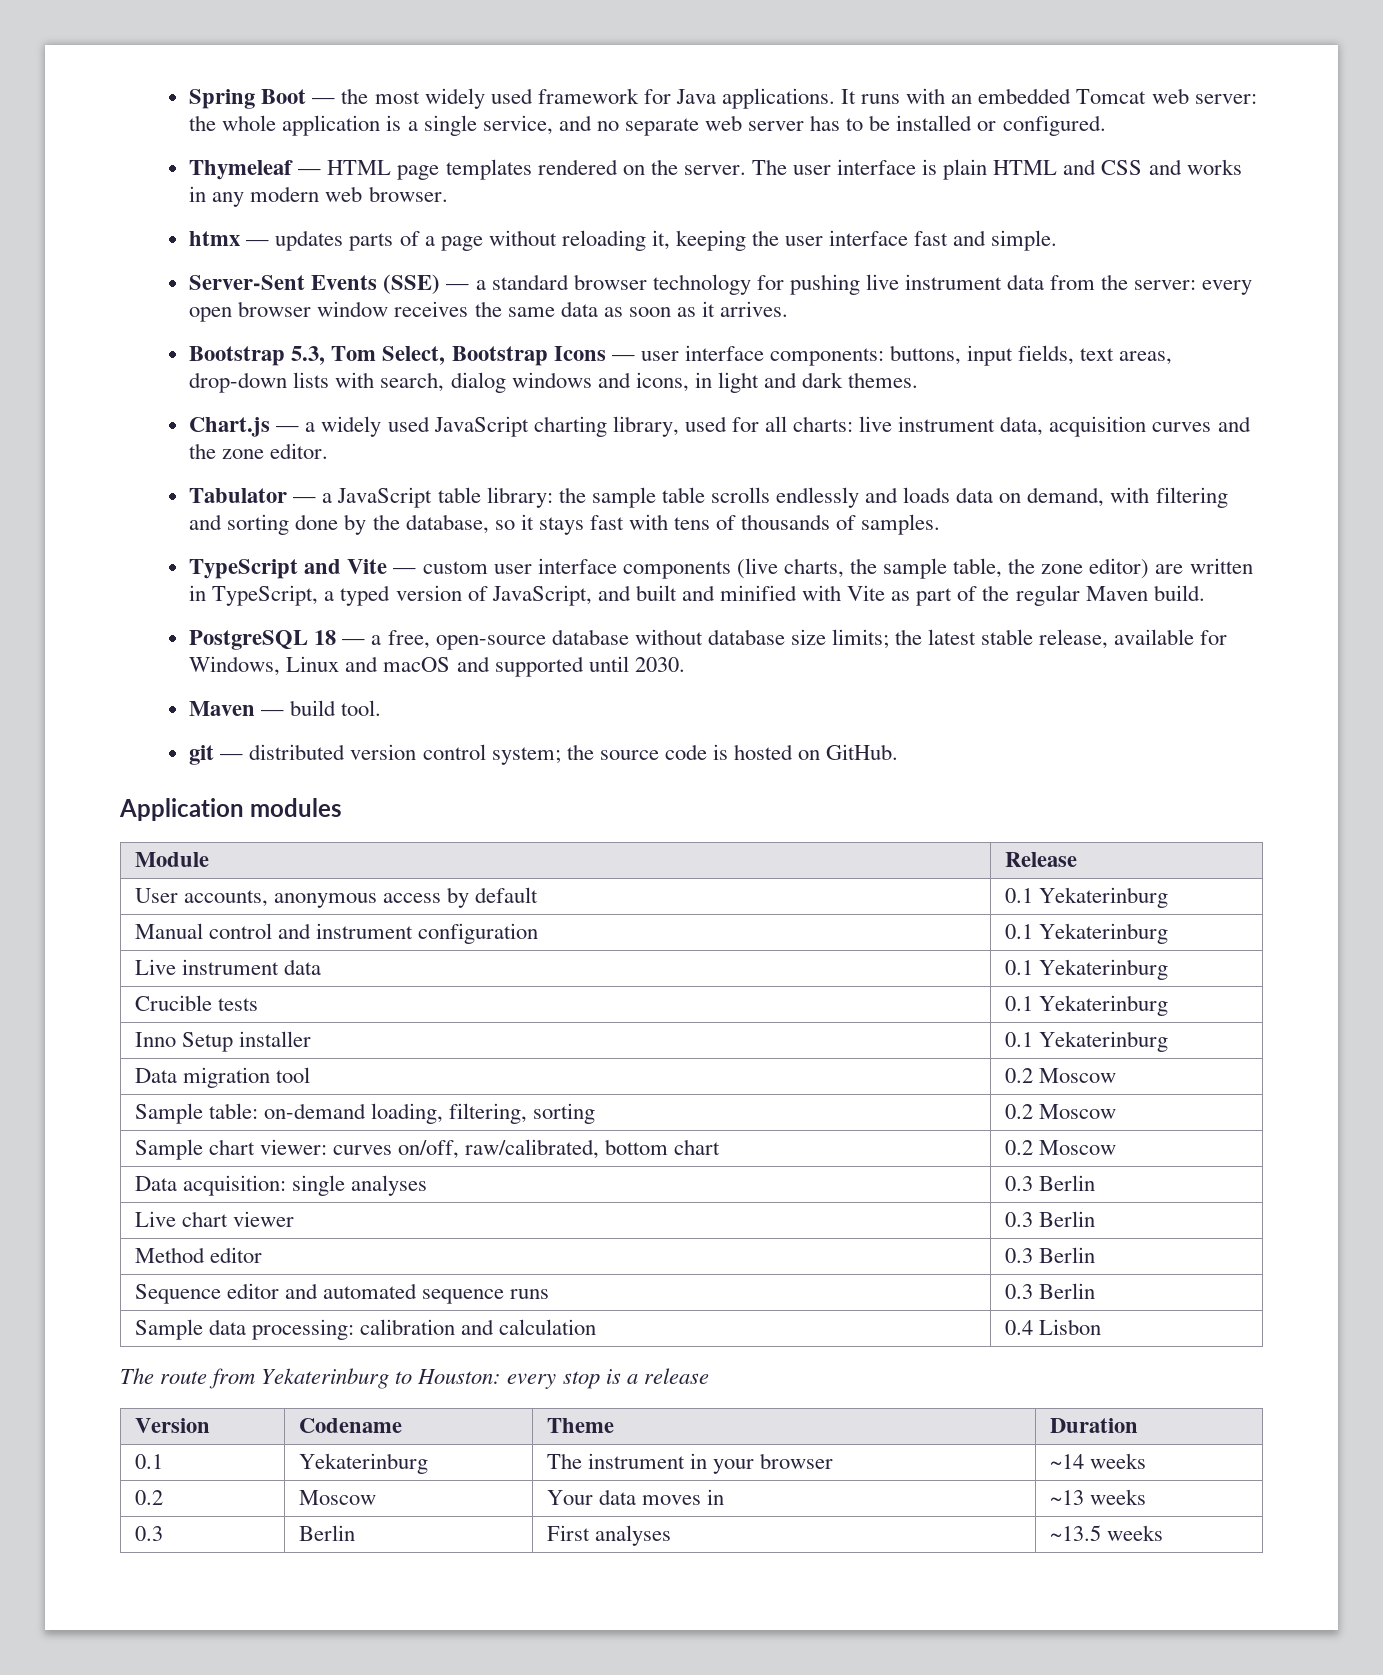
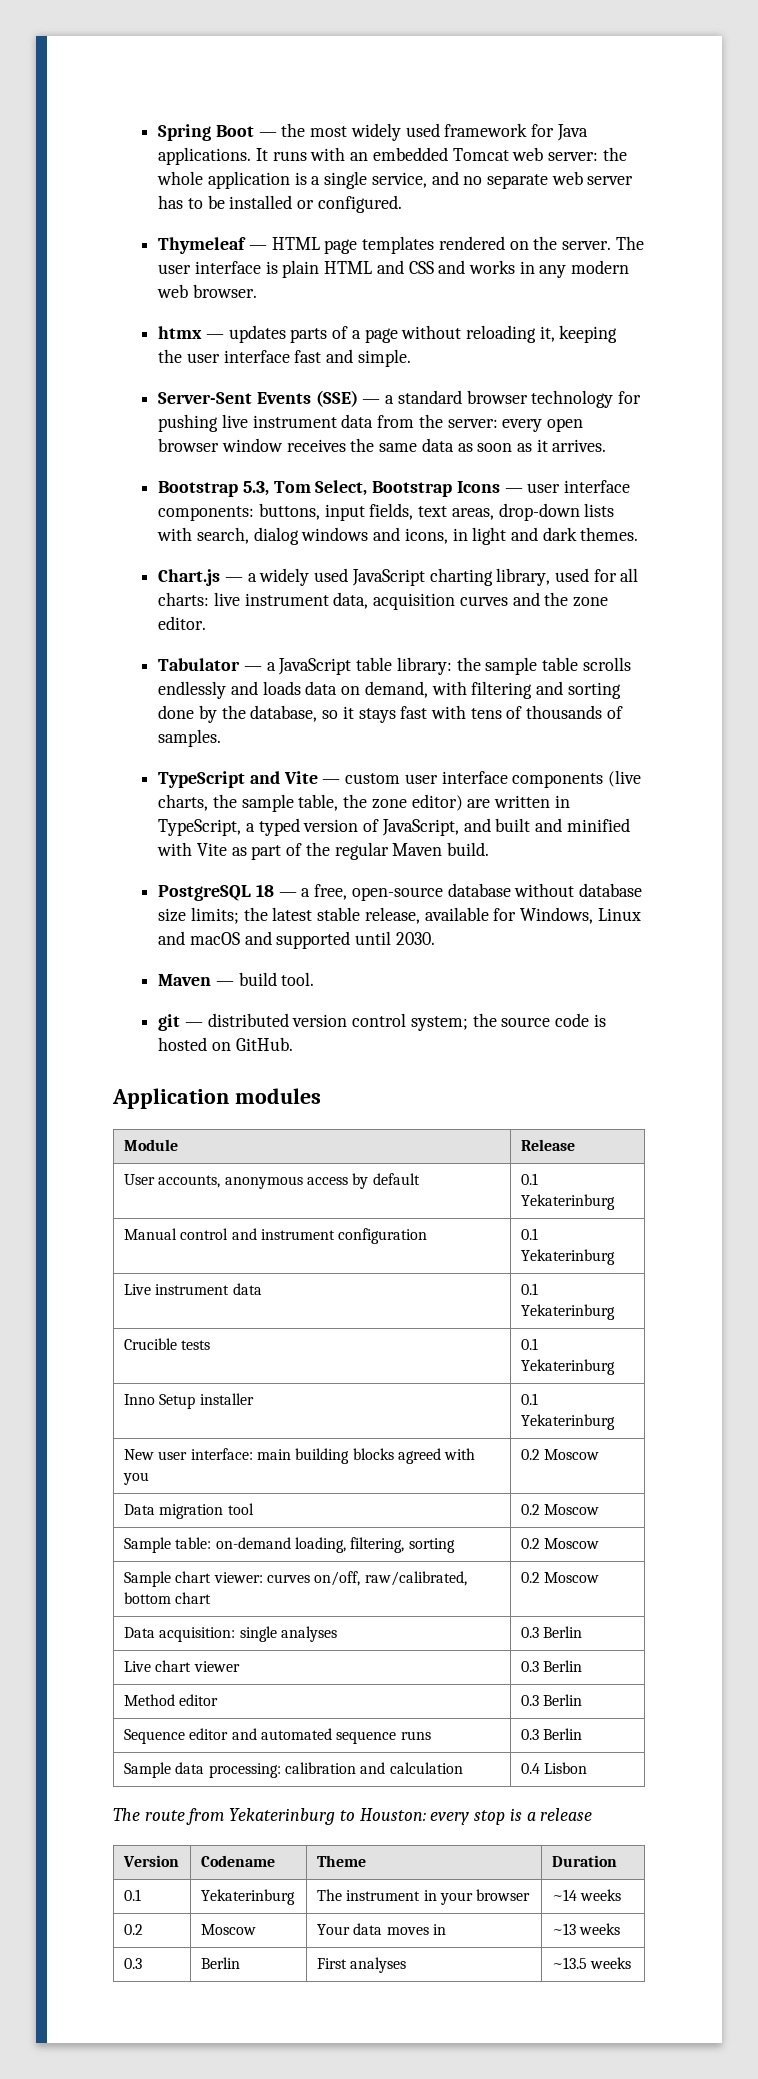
+ New user interface: main building blocks agreed with you | 0.2 Moscow

